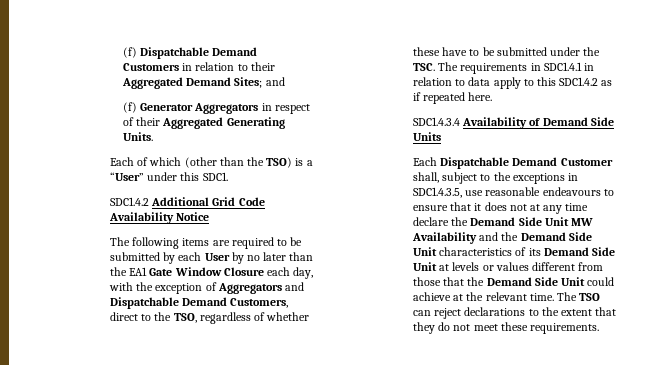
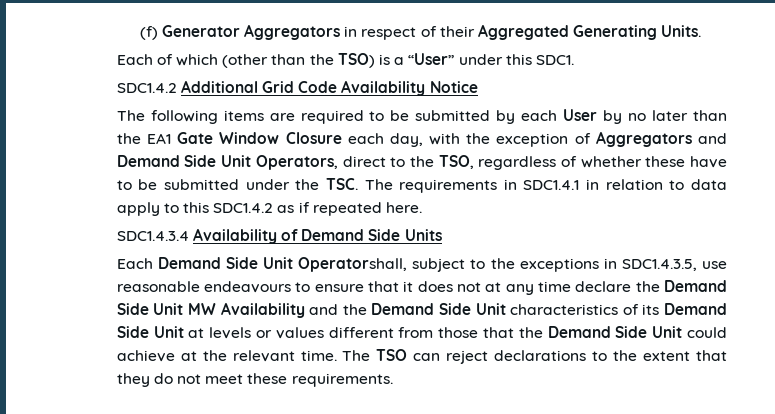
- (f) Dispatchable Demand Customers in relation to their Aggregated Demand Sites; and
- The following items are required to be submitted by each User by no later than the EA1 Gate Window Closure each day, with the exception of Aggregators and Dispatchable Demand Customers, direct to the TSO, regardless of whether these have to be submitted under the TSC. The requirements in SDC1.4.1 in relation to data apply to this SDC1.4.2 as if repeated here.
+ The following items are required to be submitted by each User by no later than the EA1 Gate Window Closure each day, with the exception of Aggregators and Demand Side Unit Operators, direct to the TSO, regardless of whether these have to be submitted under the TSC. The requirements in SDC1.4.1 in relation to data apply to this SDC1.4.2 as if repeated here.
- Each Dispatchable Demand Customer shall, subject to the exceptions in SDC1.4.3.5, use reasonable endeavours to ensure that it does not at any time declare the Demand Side Unit MW Availability and the Demand Side Unit characteristics of its Demand Side Unit at levels or values different from those that the Demand Side Unit could achieve at the relevant time.
+ Each Demand Side Unit Operatorshall, subject to the exceptions in SDC1.4.3.5, use reasonable endeavours to ensure that it does not at any time declare the Demand Side Unit MW Availability and the Demand Side Unit characteristics of its Demand Side Unit at levels or values different from those that the Demand Side Unit could achieve at the relevant time.

